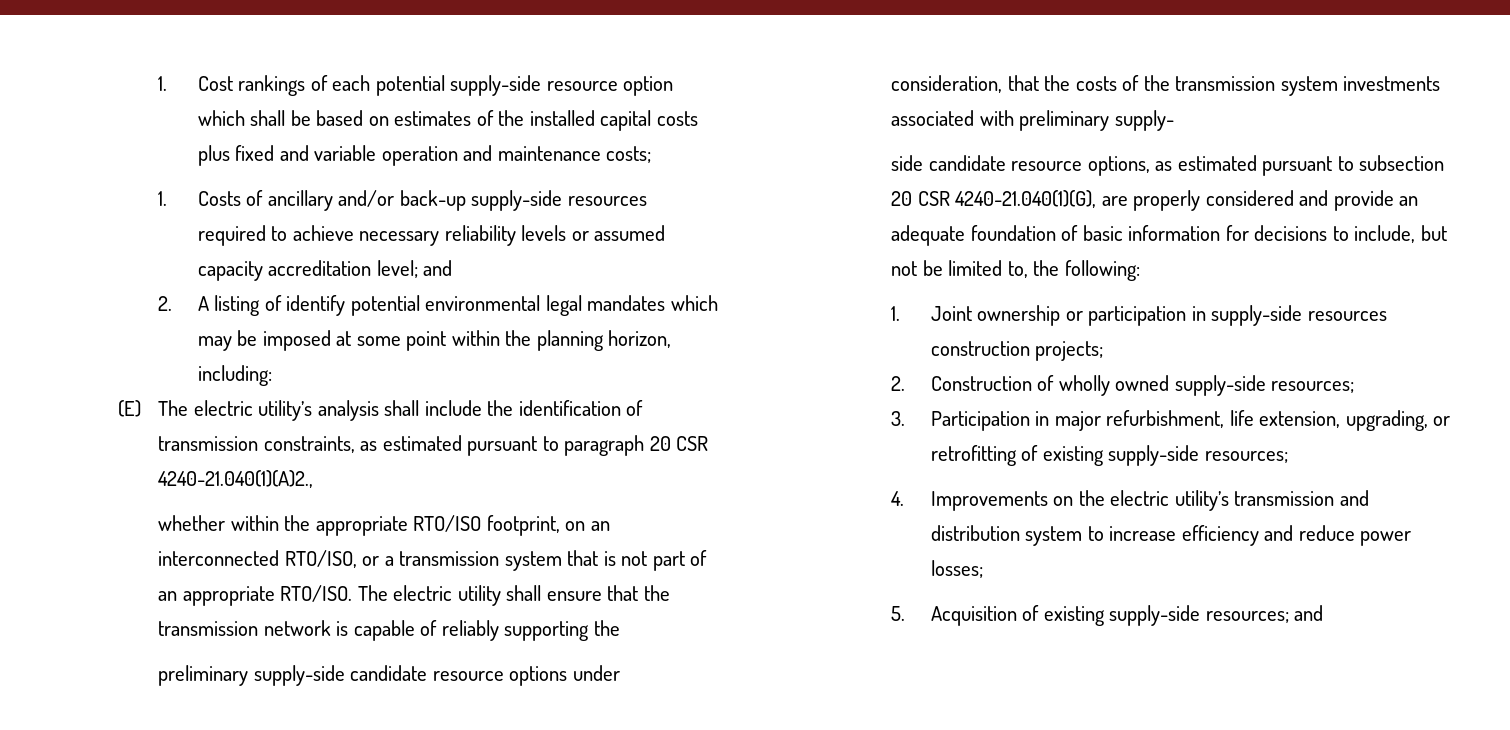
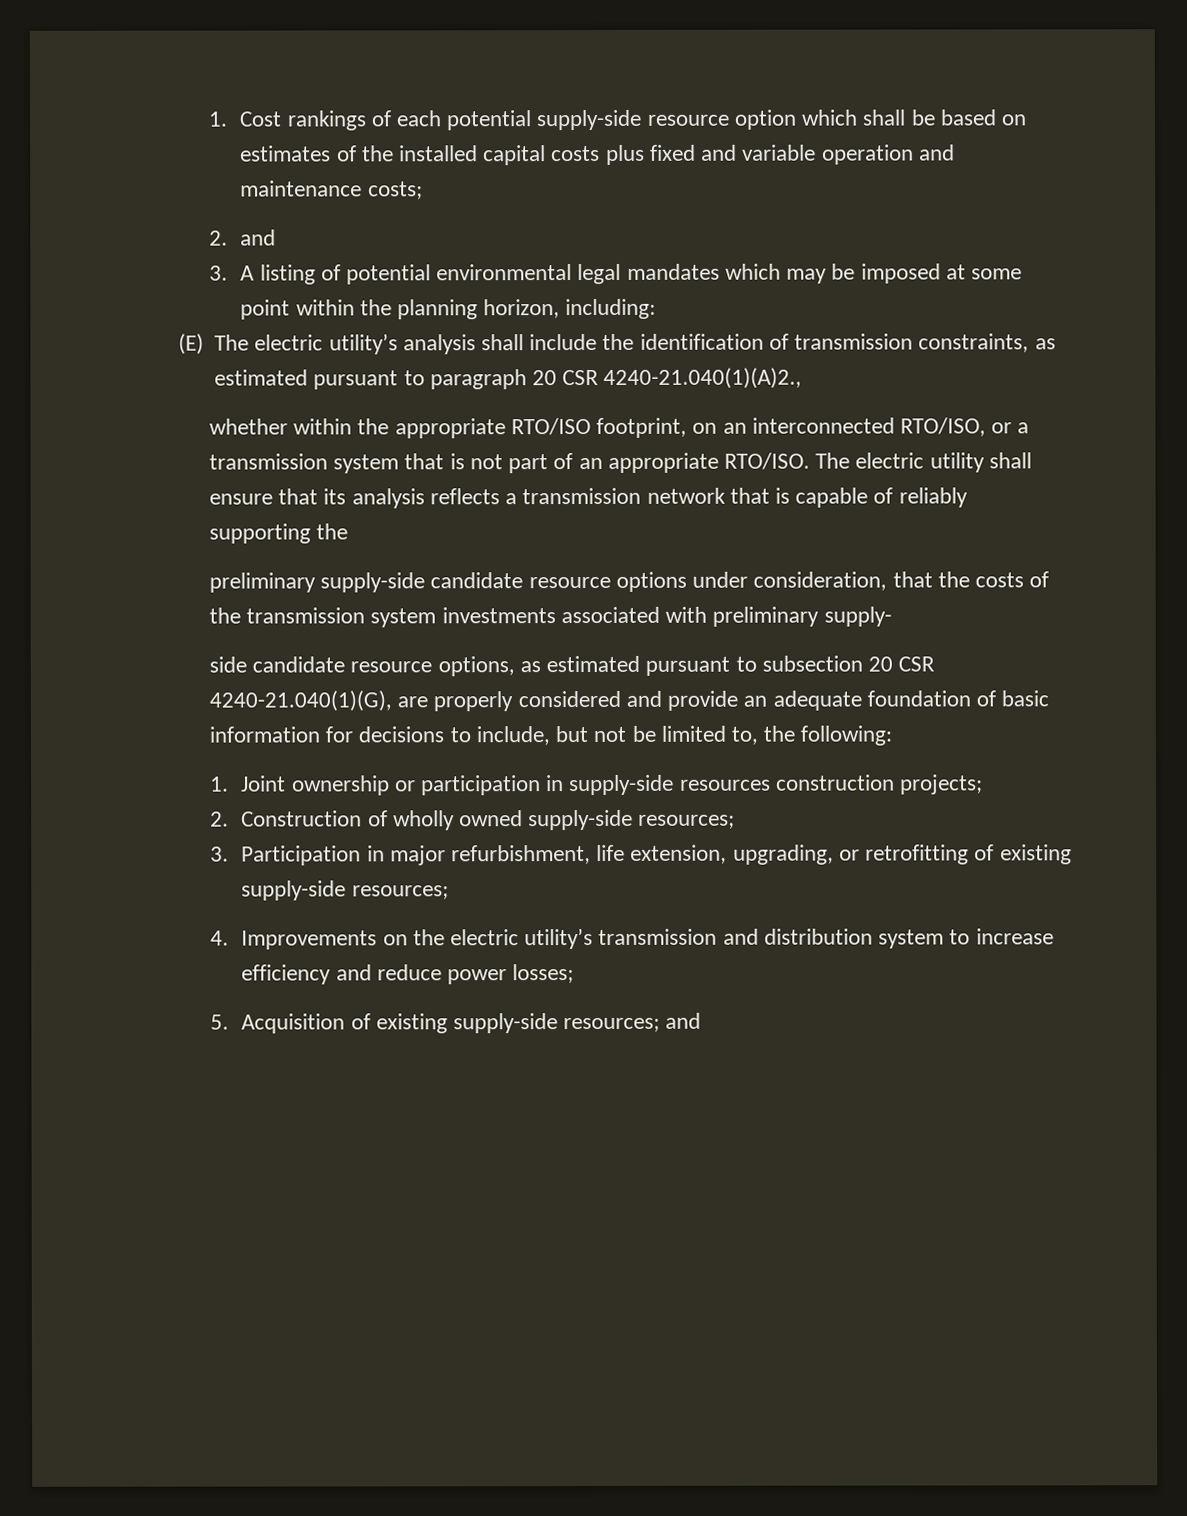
- 1. Costs of ancillary and/or back-up supply-side resources required to achieve necessary reliability levels or assumed capacity accreditation level; and
+ 2. and
- 2. A listing of identify potential environmental legal mandates which may be imposed at some point within the planning horizon, including:
+ 3. A listing of potential environmental legal mandates which may be imposed at some point within the planning horizon, including:
- The electric utility shall ensure that the transmission network is capable of reliably supporting the
+ The electric utility shall ensure that its analysis reflects a transmission network that is capable of reliably supporting the

